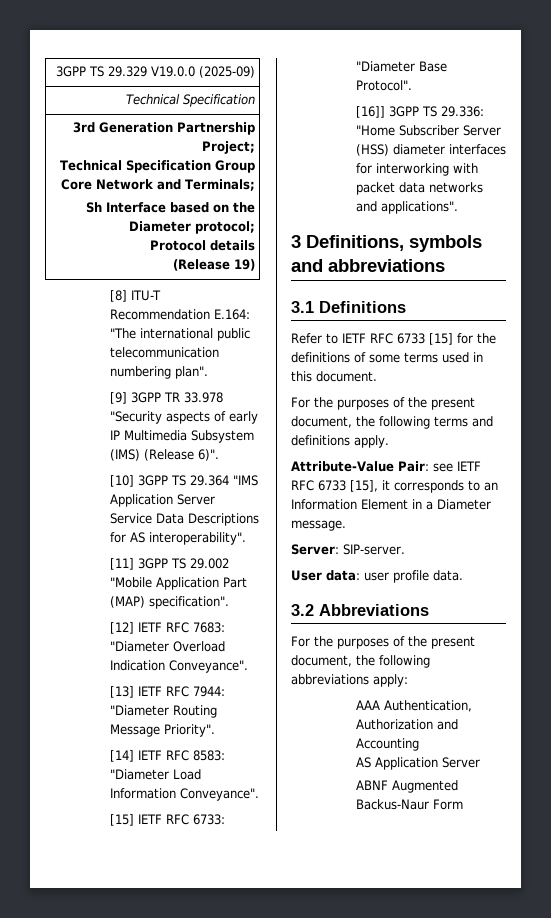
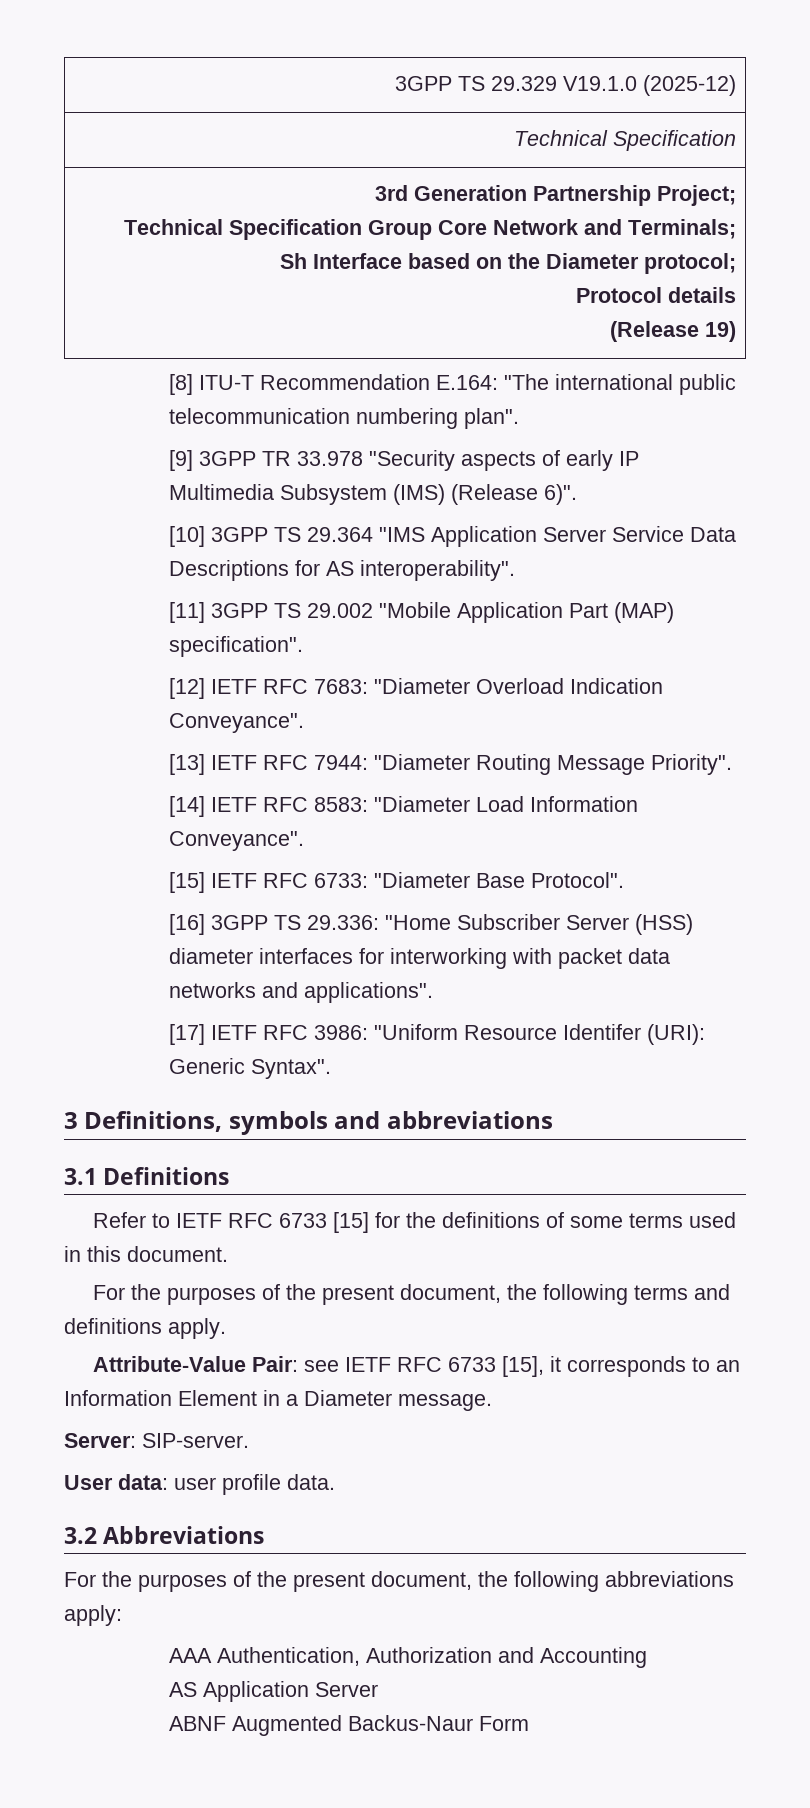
- 3GPP TS 29.329 V19.0.0 (2025-09)
+ 3GPP TS 29.329 V19.1.0 (2025-12)
- [16]] 3GPP TS 29.336: "Home Subscriber Server (HSS) diameter interfaces for interworking with packet data networks and applications".
+ [16] 3GPP TS 29.336: "Home Subscriber Server (HSS) diameter interfaces for interworking with packet data networks and applications".
+ [17] IETF RFC 3986: "Uniform Resource Identifer (URI): Generic Syntax".

